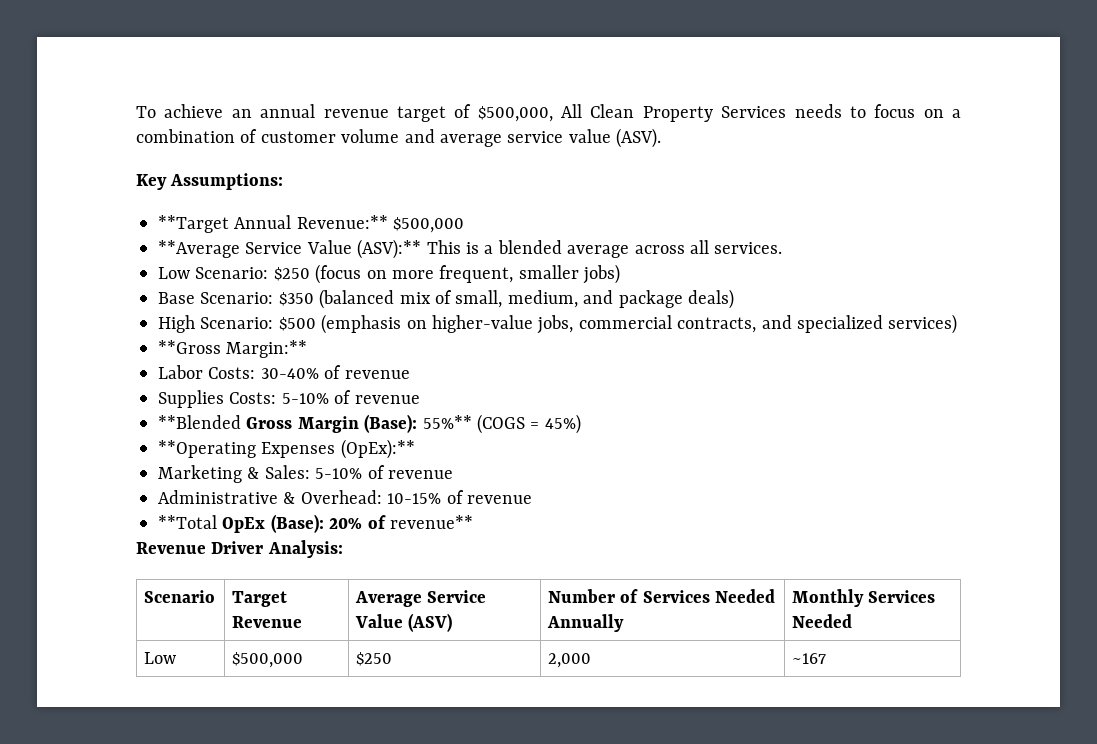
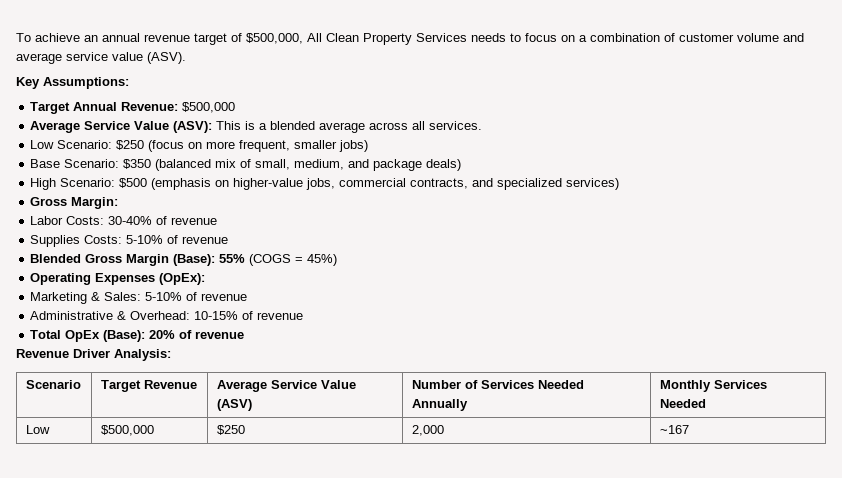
- **Target Annual Revenue:** $500,000
+ Target Annual Revenue: $500,000
- **Average Service Value (ASV):** This is a blended average across all services.
+ Average Service Value (ASV): This is a blended average across all services.
- **Gross Margin:**
+ Gross Margin:
- **Blended Gross Margin (Base): 55%** (COGS = 45%)
+ Blended Gross Margin (Base): 55% (COGS = 45%)
- **Operating Expenses (OpEx):**
+ Operating Expenses (OpEx):
- **Total OpEx (Base): 20% of revenue**
+ Total OpEx (Base): 20% of revenue

